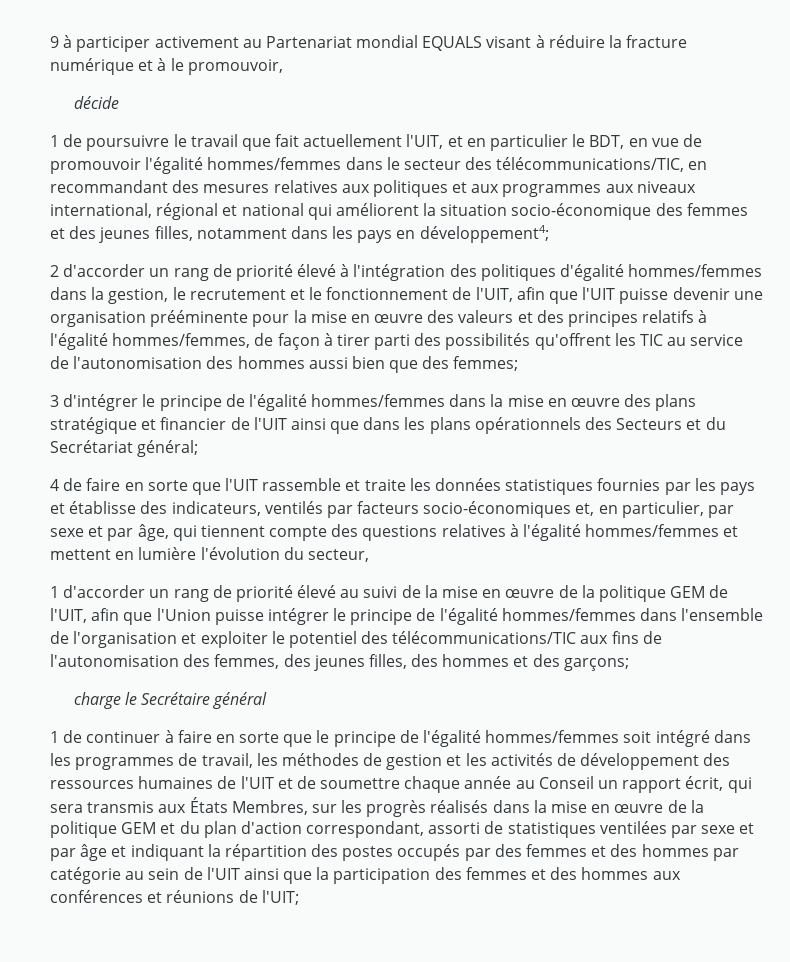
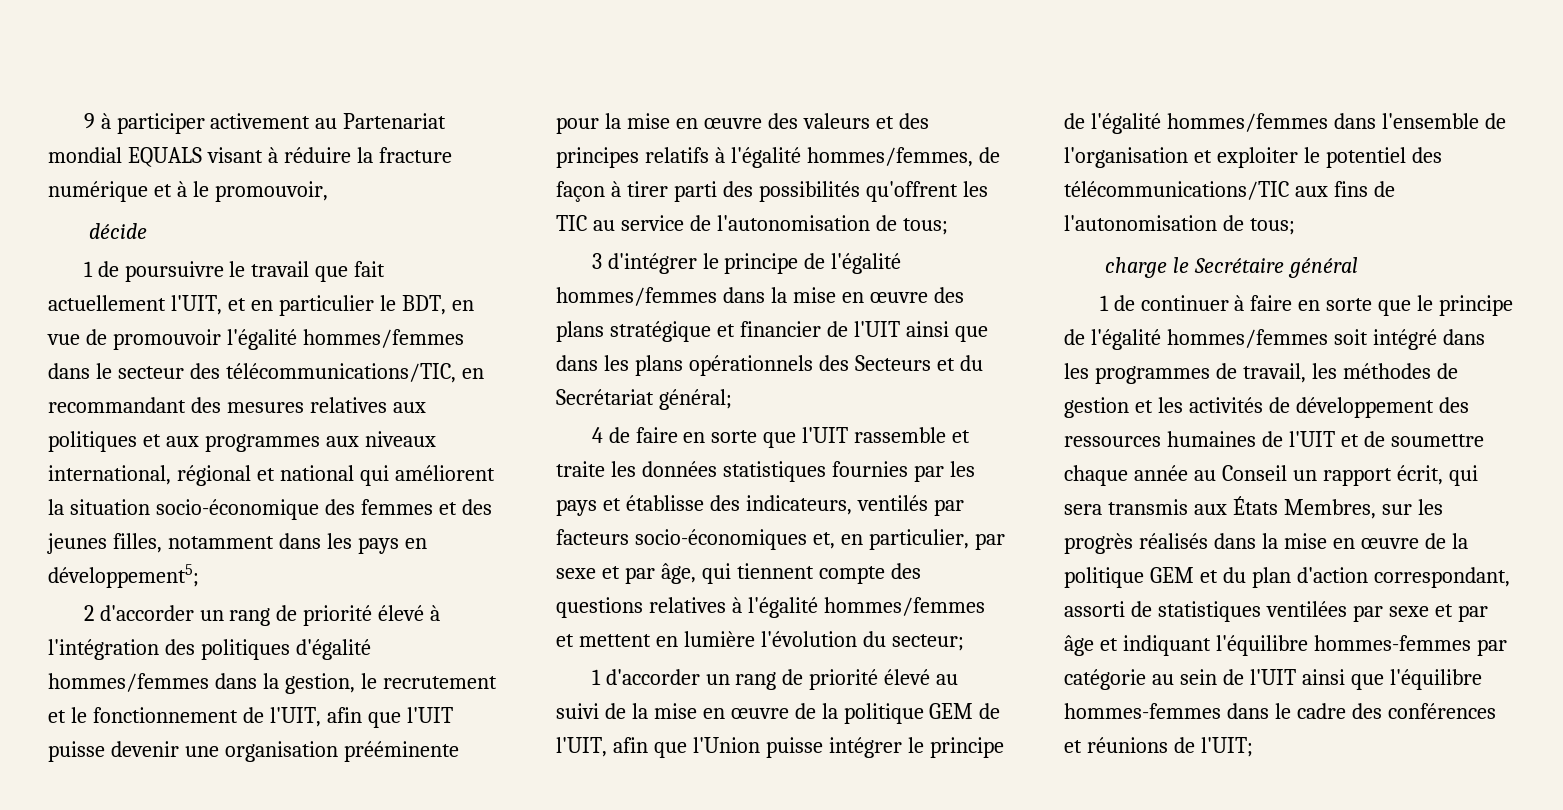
- 1 de poursuivre le travail que fait actuellement l'UIT, et en particulier le BDT, en vue de promouvoir l'égalité hommes/femmes dans le secteur des télécommunications/TIC, en recommandant des mesures relatives aux politiques et aux programmes aux niveaux international, régional et national qui améliorent la situation socio-économique des femmes et des jeunes filles, notamment dans les pays en développement4;
+ 1 de poursuivre le travail que fait actuellement l'UIT, et en particulier le BDT, en vue de promouvoir l'égalité hommes/femmes dans le secteur des télécommunications/TIC, en recommandant des mesures relatives aux politiques et aux programmes aux niveaux international, régional et national qui améliorent la situation socio-économique des femmes et des jeunes filles, notamment dans les pays en développement5;
- 2 d'accorder un rang de priorité élevé à l'intégration des politiques d'égalité hommes/femmes dans la gestion, le recrutement et le fonctionnement de l'UIT, afin que l'UIT puisse devenir une organisation prééminente pour la mise en œuvre des valeurs et des principes relatifs à l'égalité hommes/femmes, de façon à tirer parti des possibilités qu'offrent les TIC au service de l'autonomisation des hommes aussi bien que des femmes;
+ 2 d'accorder un rang de priorité élevé à l'intégration des politiques d'égalité hommes/femmes dans la gestion, le recrutement et le fonctionnement de l'UIT, afin que l'UIT puisse devenir une organisation prééminente pour la mise en œuvre des valeurs et des principes relatifs à l'égalité hommes/femmes, de façon à tirer parti des possibilités qu'offrent les TIC au service de l'autonomisation de tous;
- 4 de faire en sorte que l'UIT rassemble et traite les données statistiques fournies par les pays et établisse des indicateurs, ventilés par facteurs socio-économiques et, en particulier, par sexe et par âge, qui tiennent compte des questions relatives à l'égalité hommes/femmes et mettent en lumière l'évolution du secteur,
+ 4 de faire en sorte que l'UIT rassemble et traite les données statistiques fournies par les pays et établisse des indicateurs, ventilés par facteurs socio-économiques et, en particulier, par sexe et par âge, qui tiennent compte des questions relatives à l'égalité hommes/femmes et mettent en lumière l'évolution du secteur;
- 1 d'accorder un rang de priorité élevé au suivi de la mise en œuvre de la politique GEM de l'UIT, afin que l'Union puisse intégrer le principe de l'égalité hommes/femmes dans l'ensemble de l'organisation et exploiter le potentiel des télécommunications/TIC aux fins de l'autonomisation des femmes, des jeunes filles, des hommes et des garçons;
+ 1 d'accorder un rang de priorité élevé au suivi de la mise en œuvre de la politique GEM de l'UIT, afin que l'Union puisse intégrer le principe de l'égalité hommes/femmes dans l'ensemble de l'organisation et exploiter le potentiel des télécommunications/TIC aux fins de l'autonomisation de tous;
- 1 de continuer à faire en sorte que le principe de l'égalité hommes/femmes soit intégré dans les programmes de travail, les méthodes de gestion et les activités de développement des ressources humaines de l'UIT et de soumettre chaque année au Conseil un rapport écrit, qui sera transmis aux États Membres, sur les progrès réalisés dans la mise en œuvre de la politique GEM et du plan d'action correspondant, assorti de statistiques ventilées par sexe et par âge et indiquant la répartition des postes occupés par des femmes et des hommes par catégorie au sein de l'UIT ainsi que la participation des femmes et des hommes aux conférences et réunions de l'UIT;
+ 1 de continuer à faire en sorte que le principe de l'égalité hommes/femmes soit intégré dans les programmes de travail, les méthodes de gestion et les activités de développement des ressources humaines de l'UIT et de soumettre chaque année au Conseil un rapport écrit, qui sera transmis aux États Membres, sur les progrès réalisés dans la mise en œuvre de la politique GEM et du plan d'action correspondant, assorti de statistiques ventilées par sexe et par âge et indiquant l'équilibre hommes-femmes par catégorie au sein de l'UIT ainsi que l'équilibre hommes-femmes dans le cadre des conférences et réunions de l'UIT;

